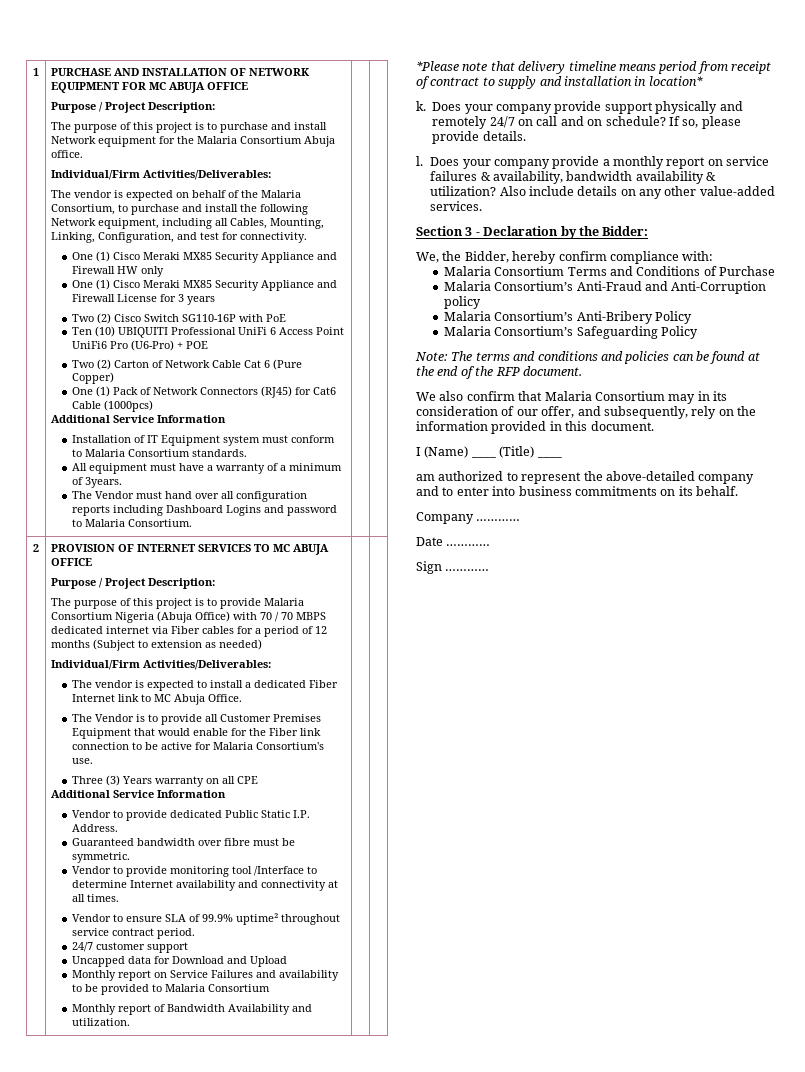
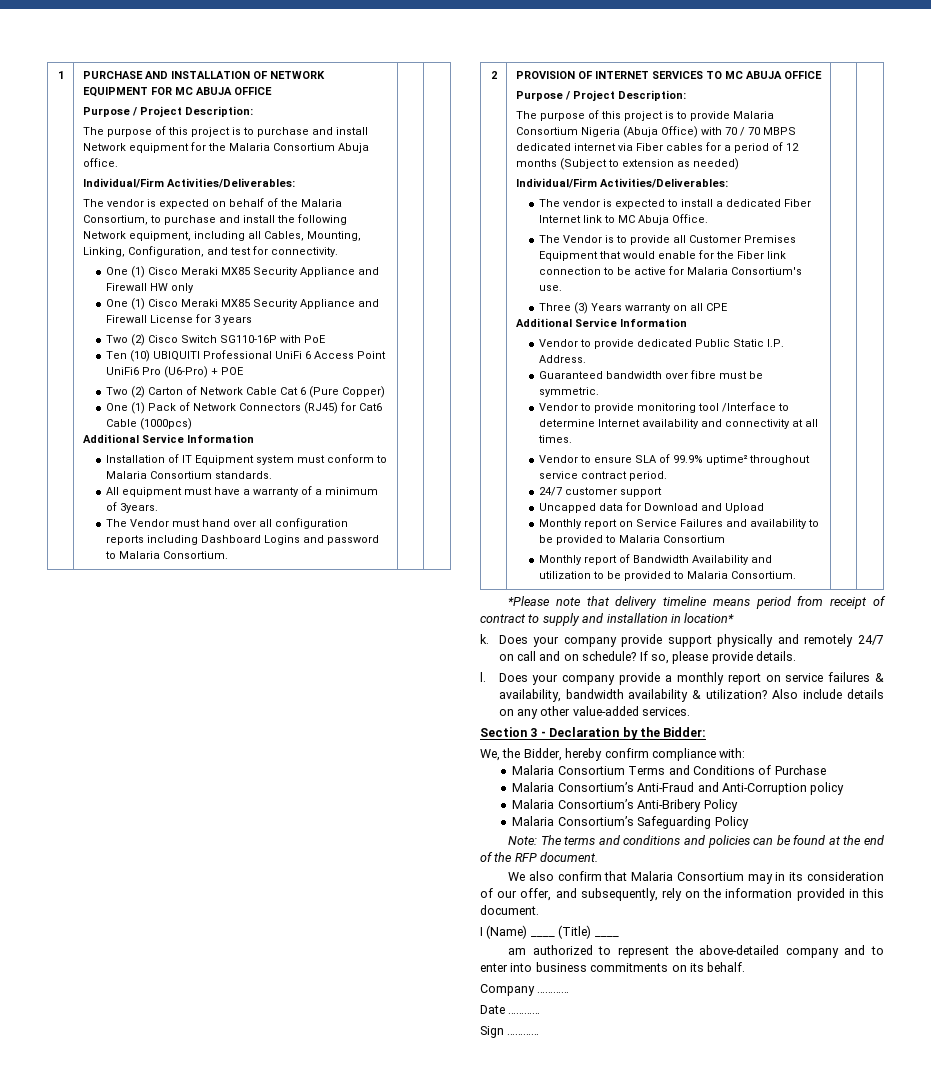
- Monthly report of Bandwidth Availability and utilization.
+ Monthly report of Bandwidth Availability and utilization to be provided to Malaria Consortium.

